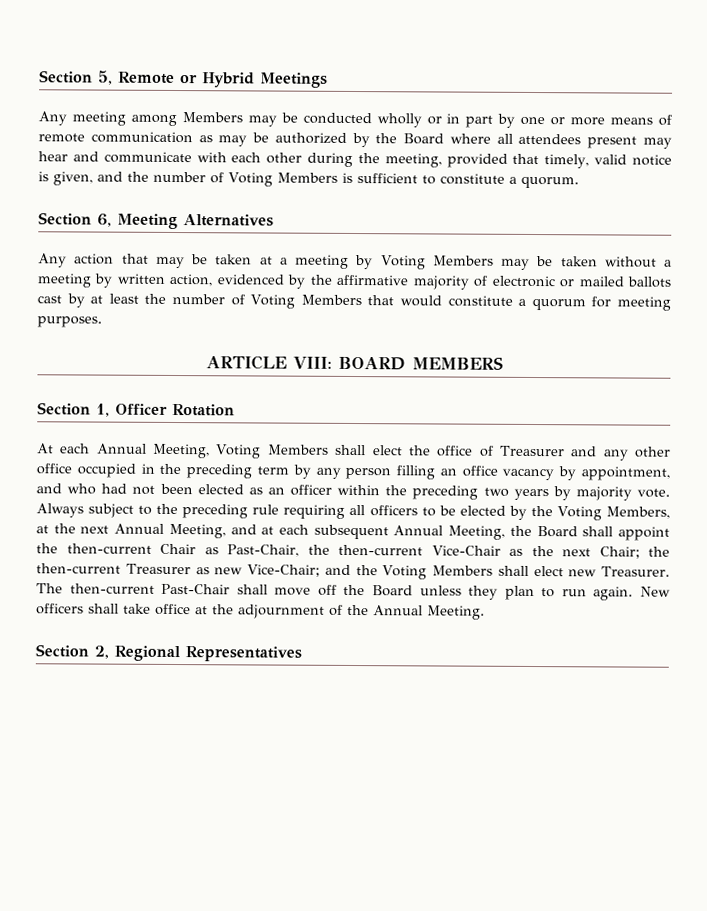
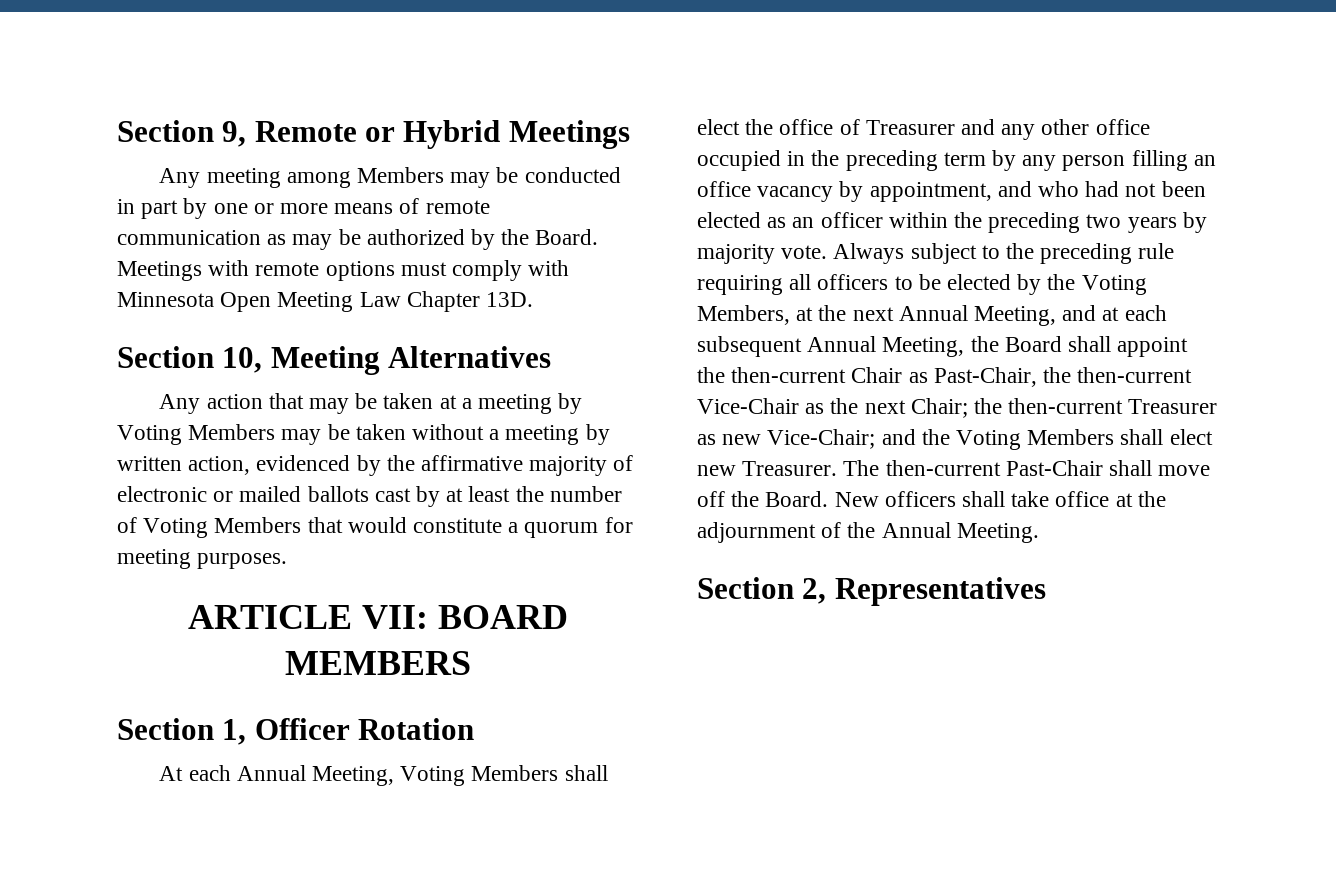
- Section 5, Remote or Hybrid Meetings
+ Section 9, Remote or Hybrid Meetings
- Any meeting among Members may be conducted wholly or in part by one or more means of remote communication as may be authorized by the Board where all attendees present may hear and communicate with each other during the meeting, provided that timely, valid notice is given, and the number of Voting Members is sufficient to constitute a quorum.
- Section 6, Meeting Alternatives
+ Any meeting among Members may be conducted in part by one or more means of remote communication as may be authorized by the Board. Meetings with remote options must comply with Minnesota Open Meeting Law Chapter 13D.
+ Section 10, Meeting Alternatives
- ARTICLE VIII: BOARD MEMBERS
+ ARTICLE VII: BOARD MEMBERS
- The then-current Past-Chair shall move off the Board unless they plan to run again.
+ The then-current Past-Chair shall move off the Board.
- Section 2, Regional Representatives
+ Section 2, Representatives

